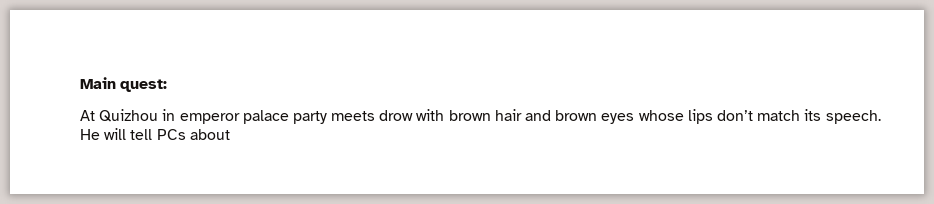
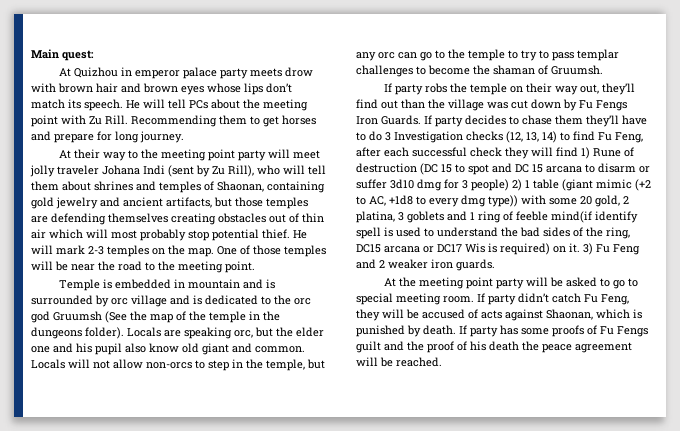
- He will tell PCs about
+ He will tell PCs about the meeting point with Zu Rill. Recommending them to get horses and prepare for long journey.
+ At their way to the meeting point party will meet jolly traveler Johana Indi (sent by Zu Rill), who will tell them about shrines and temples of Shaonan, containing gold jewelry and ancient artifacts, but those temples are defending themselves creating obstacles out of thin air which will most probably stop potential thief. He will mark 2-3 temples on the map. One of those temples will be near the road to the meeting point.
+ Temple is embedded in mountain and is surrounded by orc village and is dedicated to the orc god Gruumsh (See the map of the temple in the dungeons folder). Locals are speaking orc, but the elder one and his pupil also know old giant and common. Locals will not allow non-orcs to step in the temple, but any orc can go to the temple to try to pass templar challenges to become the shaman of Gruumsh.
+ If party robs the temple on their way out, they’ll find out than the village was cut down by Fu Fengs Iron Guards. If party decides to chase them they’ll have to do 3 Investigation checks (12, 13, 14) to find Fu Feng, after each successful check they will find 1) Rune of destruction (DC 15 to spot and DC 15 arcana to disarm or suffer 3d10 dmg for 3 people) 2) 1 table (giant mimic (+2 to AC, +1d8 to every dmg type)) with some 20 gold, 2 platina, 3 goblets and 1 ring of feeble mind(if identify spell is used to understand the bad sides of the ring, DC15 arcana or DC17 Wis is required) on it. 3) Fu Feng and 2 weaker iron guards.
+ At the meeting point party will be asked to go to special meeting room. If party didn’t catch Fu Feng, they will be accused of acts against Shaonan, which is punished by death. If party has some proofs of Fu Fengs guilt and the proof of his death the peace agreement will be reached.

